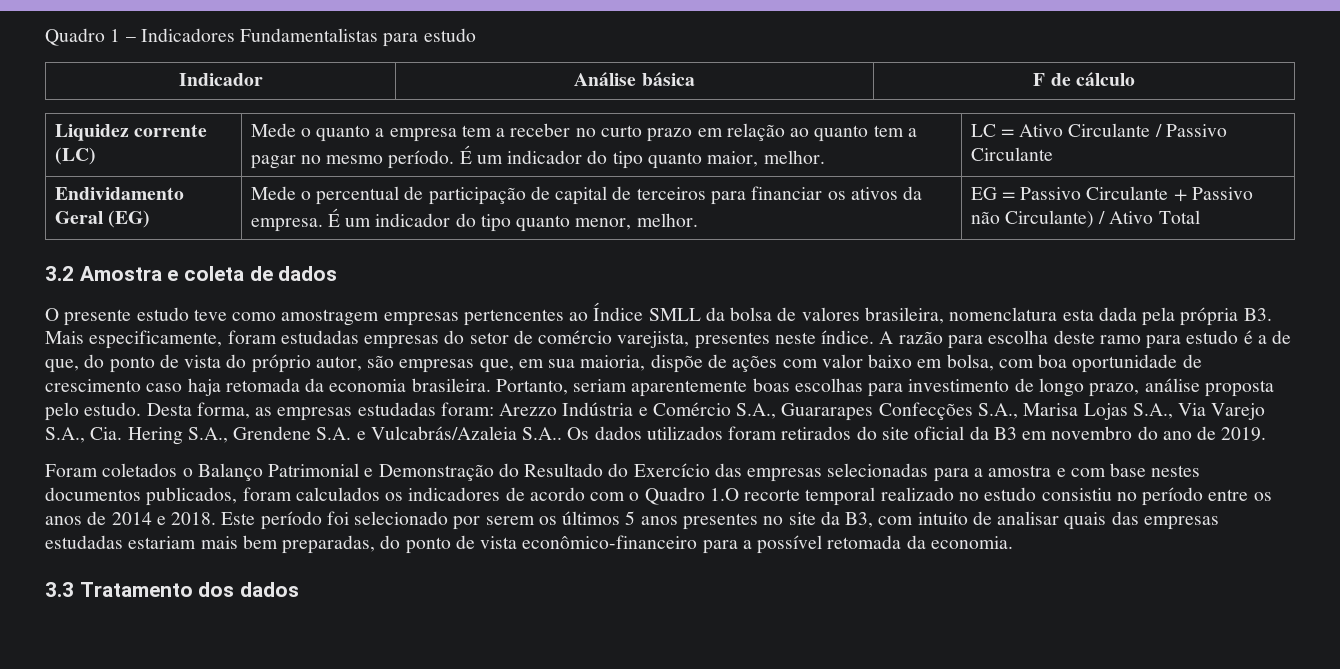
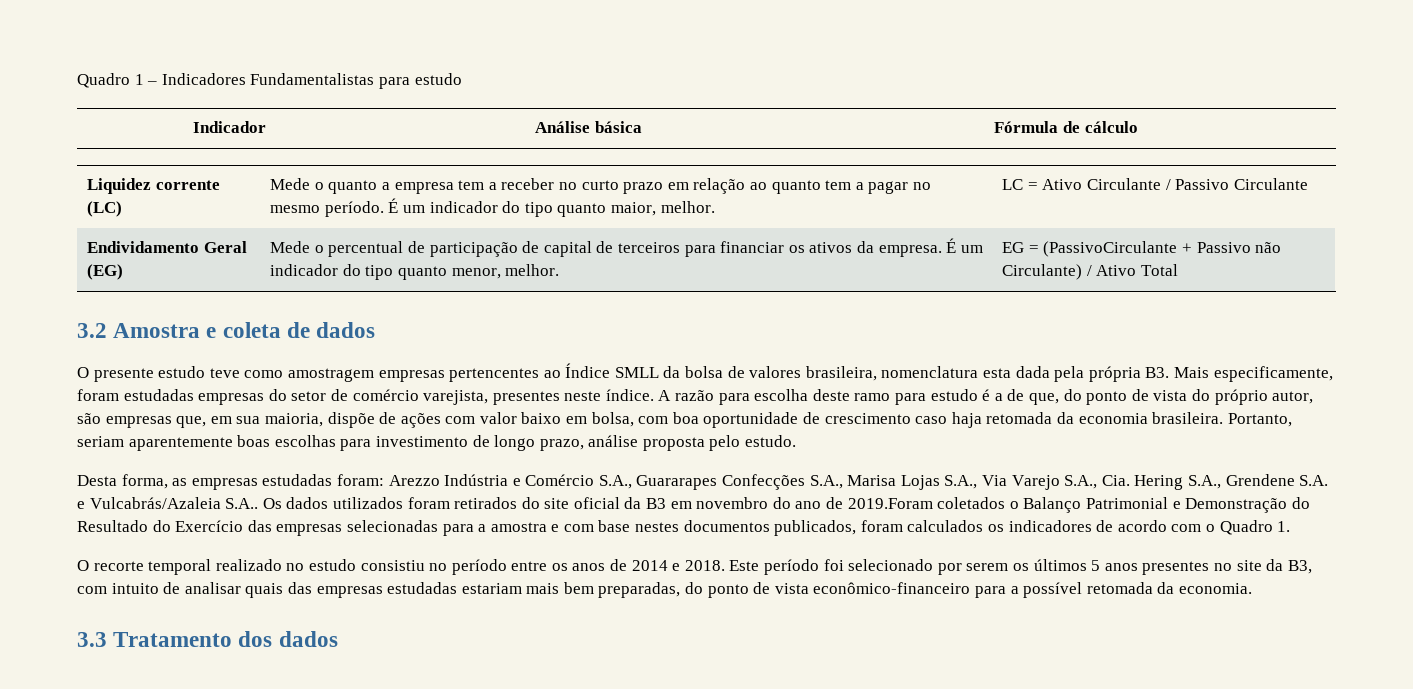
- Indicador | Análise básica | F de cálculo
+ Indicador | Análise básica | Fórmula de cálculo
- Endividamento Geral (EG) | Mede o percentual de participação de capital de terceiros para financiar os ativos da empresa. É um indicador do tipo quanto menor, melhor. | EG = Passivo Circulante + Passivo não Circulante) / Ativo Total
+ Endividamento Geral (EG) | Mede o percentual de participação de capital de terceiros para financiar os ativos da empresa. É um indicador do tipo quanto menor, melhor. | EG = (PassivoCirculante + Passivo não Circulante) / Ativo Total
- Portanto, seriam aparentemente boas escolhas para investimento de longo prazo, análise proposta pelo estudo. Desta forma, as empresas estudadas foram: Arezzo Indústria e Comércio S.A., Guararapes Confecções S.A., Marisa Lojas S.A., Via Varejo S.A., Cia. Hering S.A., Grendene S.A. e Vulcabrás/Azaleia S.A..
+ Portanto, seriam aparentemente boas escolhas para investimento de longo prazo, análise proposta pelo estudo.
+ Desta forma, as empresas estudadas foram: Arezzo Indústria e Comércio S.A., Guararapes Confecções S.A., Marisa Lojas S.A., Via Varejo S.A., Cia. Hering S.A., Grendene S.A. e Vulcabrás/Azaleia S.A..
- Os dados utilizados foram retirados do site oficial da B3 em novembro do ano de 2019.
- Foram coletados o Balanço Patrimonial e Demonstração do Resultado do Exercício das empresas selecionadas para a amostra e com base nestes documentos publicados, foram calculados os indicadores de acordo com o Quadro 1.O recorte temporal realizado no estudo consistiu no período entre os anos de 2014 e 2018.
+ Os dados utilizados foram retirados do site oficial da B3 em novembro do ano de 2019.Foram coletados o Balanço Patrimonial e Demonstração do Resultado do Exercício das empresas selecionadas para a amostra e com base nestes documentos publicados, foram calculados os indicadores de acordo com o Quadro 1.
+ O recorte temporal realizado no estudo consistiu no período entre os anos de 2014 e 2018.

